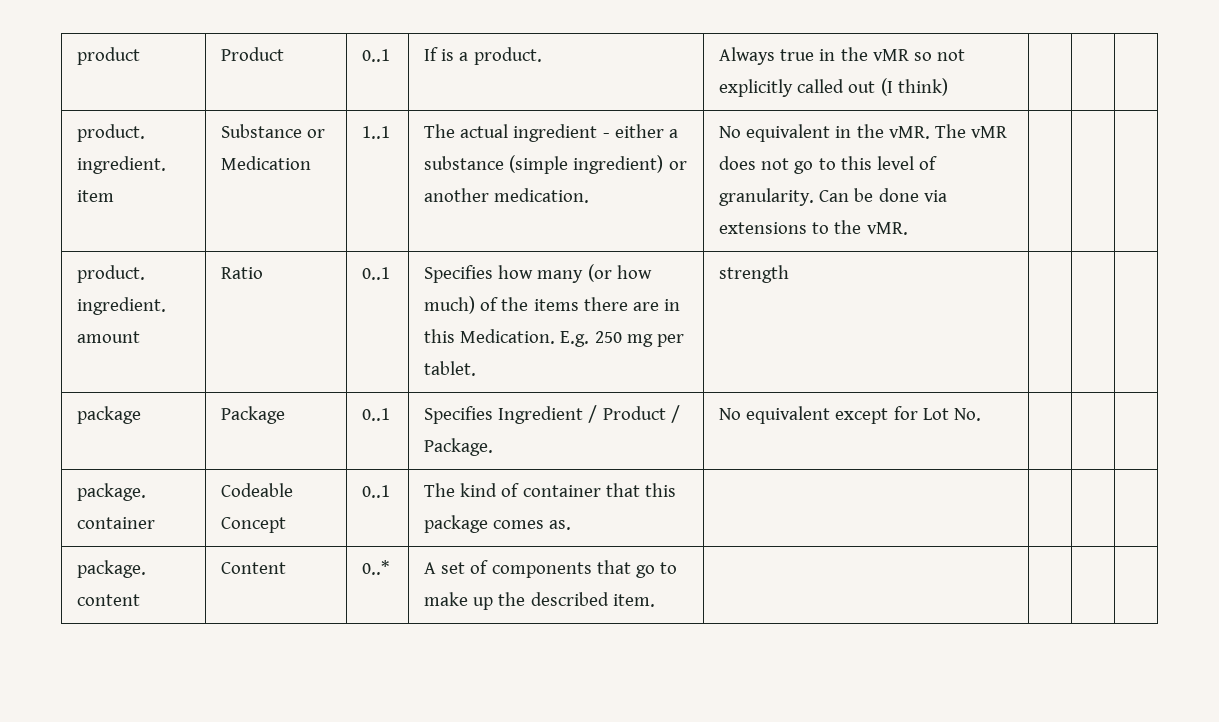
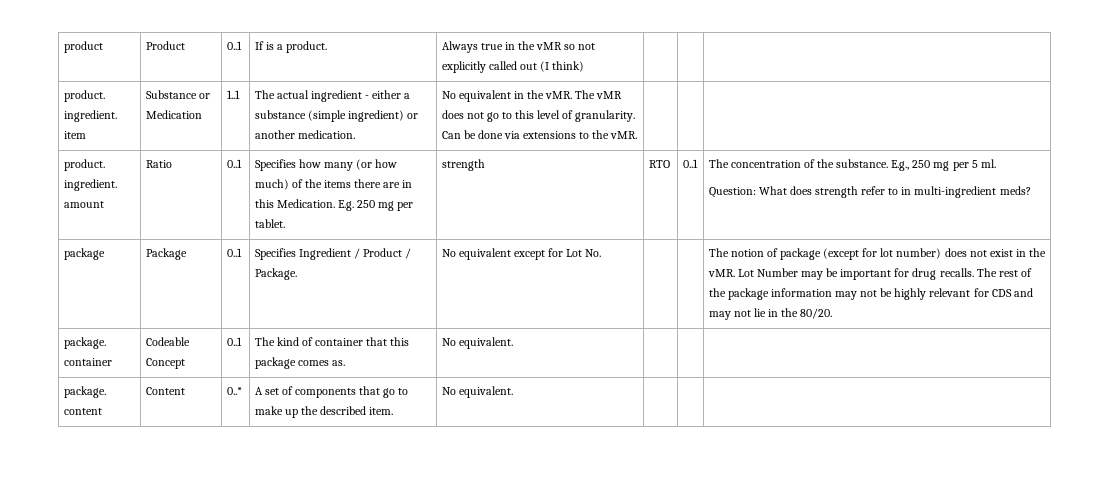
+ RTO | 0..1 | The concentration of the substance. E.g., 250 mg per 5 ml.
+ Question: What does strength refer to in multi-ingredient meds?
+ The notion of package (except for lot number) does not exist in the vMR. Lot Number may be important for drug recalls. The rest of the package information may not be highly relevant for CDS and may not lie in the 80/20.
- package. container | Codeable Concept | 0..1 | The kind of container that this package comes as. | | | |
+ package. container | Codeable Concept | 0..1 | The kind of container that this package comes as. | No equivalent. | | |
- package. content | Content | 0..* | A set of components that go to make up the described item. | | | |
+ package. content | Content | 0..* | A set of components that go to make up the described item. | No equivalent. | | |

